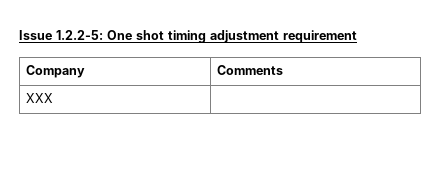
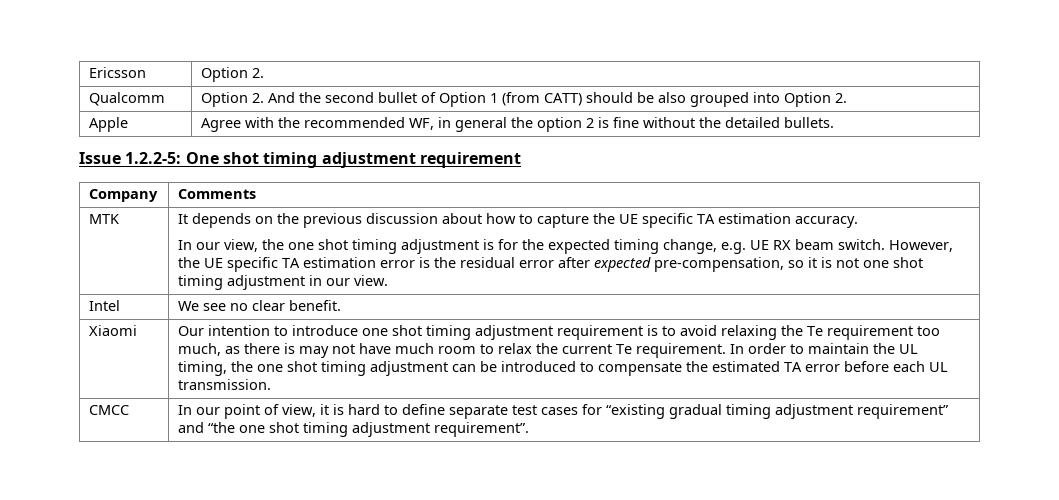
+ Ericsson | Option 2.
+ Qualcomm | Option 2. And the second bullet of Option 1 (from CATT) should be also grouped into Option 2.
+ Apple | Agree with the recommended WF, in general the option 2 is fine without the detailed bullets.
- XXX
+ MTK | It depends on the previous discussion about how to capture the UE specific TA estimation accuracy.
+ In our view, the one shot timing adjustment is for the expected timing change, e.g. UE RX beam switch. However, the UE specific TA estimation error is the residual error after expected pre-compensation, so it is not one shot timing adjustment in our view.
+ Intel | We see no clear benefit.
+ Xiaomi | Our intention to introduce one shot timing adjustment requirement is to avoid relaxing the Te requirement too much, as there is may not have much room to relax the current Te requirement. In order to maintain the UL timing, the one shot timing adjustment can be introduced to compensate the estimated TA error before each UL transmission.
+ CMCC | In our point of view, it is hard to define separate test cases for “existing gradual timing adjustment requirement” and “the one shot timing adjustment requirement”.

